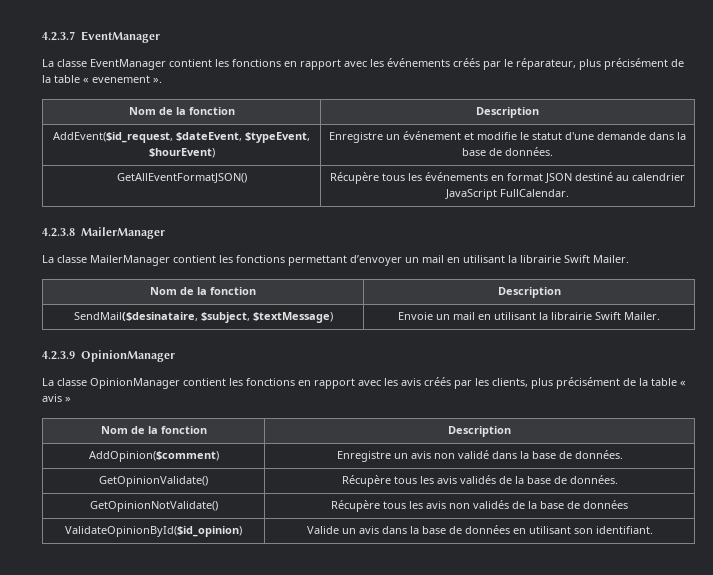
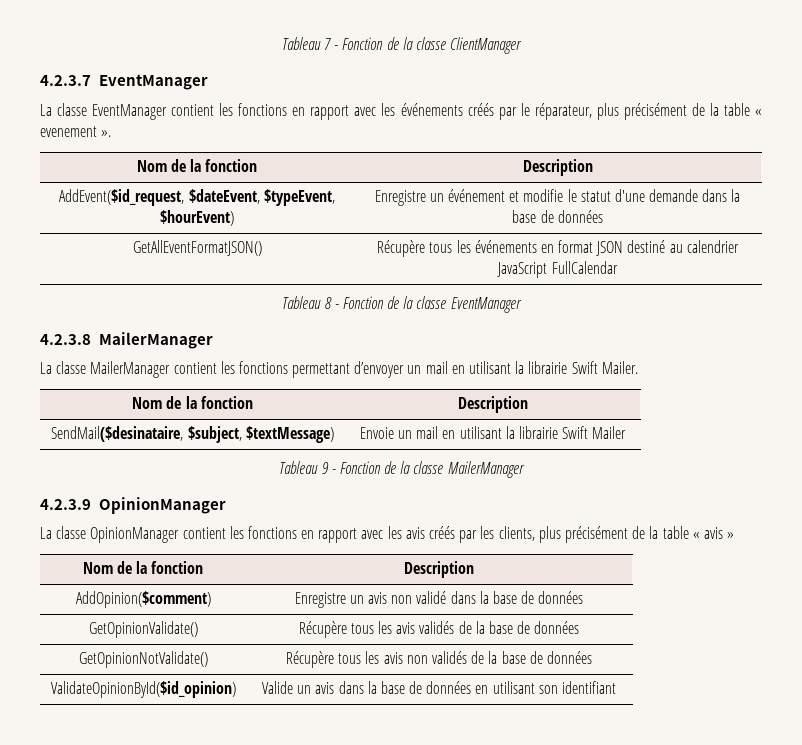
+ Tableau 7 - Fonction de la classe ClientManager
- AddEvent($id_request, $dateEvent, $typeEvent, $hourEvent) | Enregistre un événement et modifie le statut d'une demande dans la base de données.
+ AddEvent($id_request, $dateEvent, $typeEvent, $hourEvent) | Enregistre un événement et modifie le statut d'une demande dans la base de données
- GetAllEventFormatJSON() | Récupère tous les événements en format JSON destiné au calendrier JavaScript FullCalendar.
+ GetAllEventFormatJSON() | Récupère tous les événements en format JSON destiné au calendrier JavaScript FullCalendar
+ Tableau 8 - Fonction de la classe EventManager
- SendMail($desinataire, $subject, $textMessage) | Envoie un mail en utilisant la librairie Swift Mailer.
+ SendMail($desinataire, $subject, $textMessage) | Envoie un mail en utilisant la librairie Swift Mailer
+ Tableau 9 - Fonction de la classe MailerManager
- AddOpinion($comment) | Enregistre un avis non validé dans la base de données.
+ AddOpinion($comment) | Enregistre un avis non validé dans la base de données
- GetOpinionValidate() | Récupère tous les avis validés de la base de données.
+ GetOpinionValidate() | Récupère tous les avis validés de la base de données
- ValidateOpinionById($id_opinion) | Valide un avis dans la base de données en utilisant son identifiant.
+ ValidateOpinionById($id_opinion) | Valide un avis dans la base de données en utilisant son identifiant

